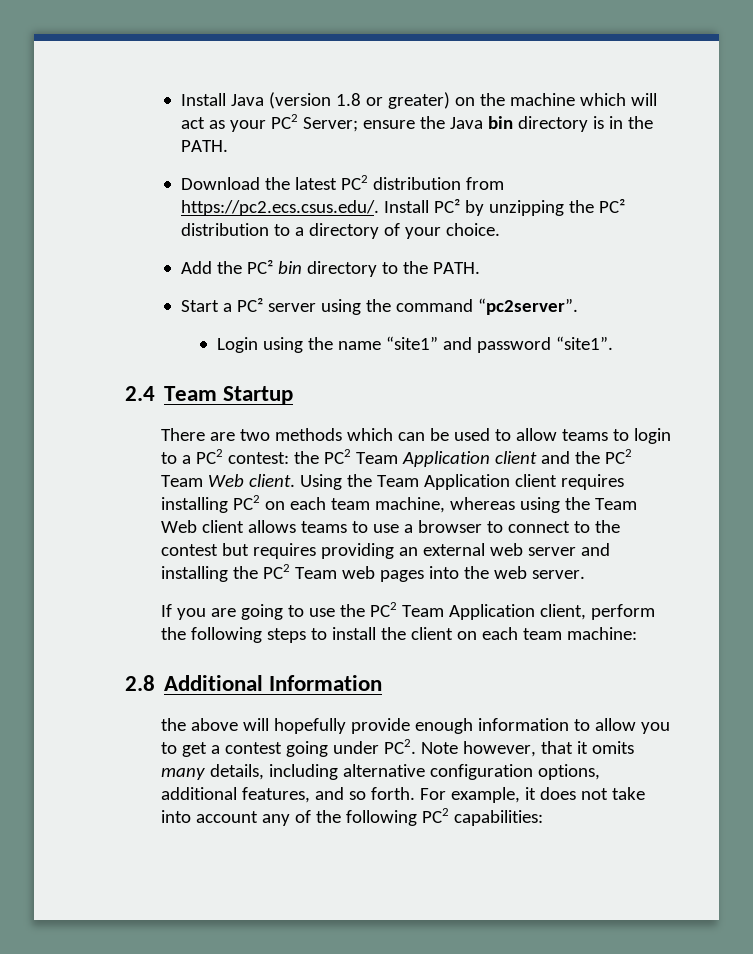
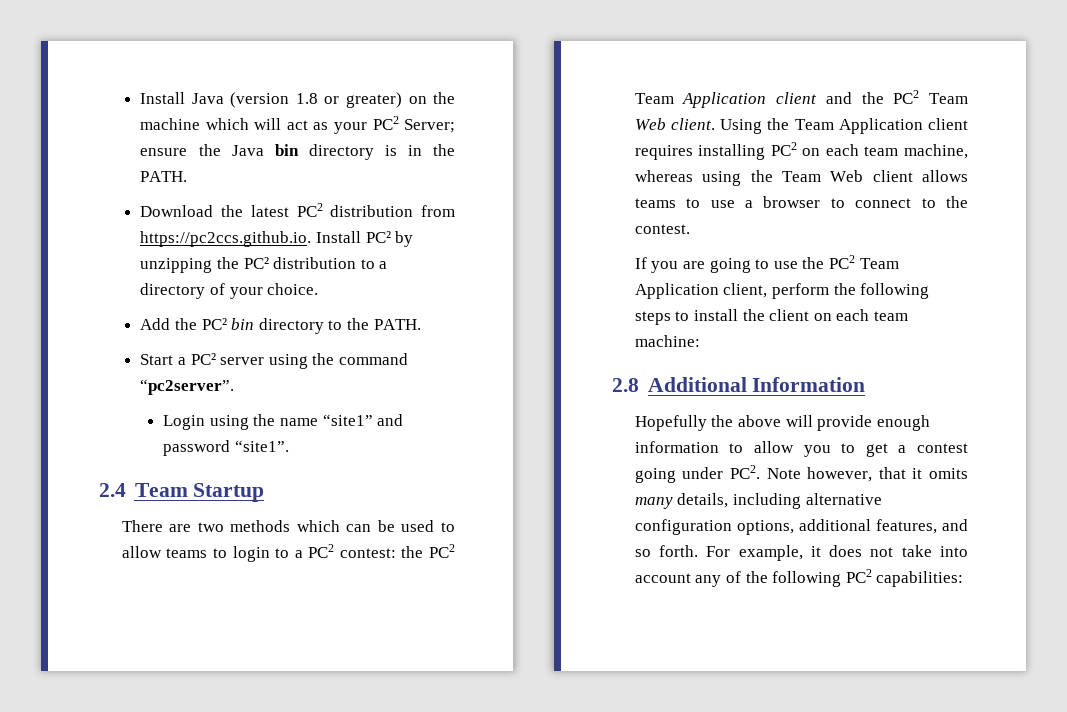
- Download the latest PC2 distribution from https://pc2.ecs.csus.edu/. Install PC² by unzipping the PC² distribution to a directory of your choice.
+ Download the latest PC2 distribution from https://pc2ccs.github.io. Install PC² by unzipping the PC² distribution to a directory of your choice.
- Using the Team Application client requires installing PC2 on each team machine, whereas using the Team Web client allows teams to use a browser to connect to the contest but requires providing an external web server and installing the PC2 Team web pages into the web server.
+ Using the Team Application client requires installing PC2 on each team machine, whereas using the Team Web client allows teams to use a browser to connect to the contest.
- the above will hopefully provide enough information to allow you to get a contest going under PC2. Note however, that it omits many details, including alternative configuration options, additional features, and so forth.
+ Hopefully the above will provide enough information to allow you to get a contest going under PC2. Note however, that it omits many details, including alternative configuration options, additional features, and so forth.

